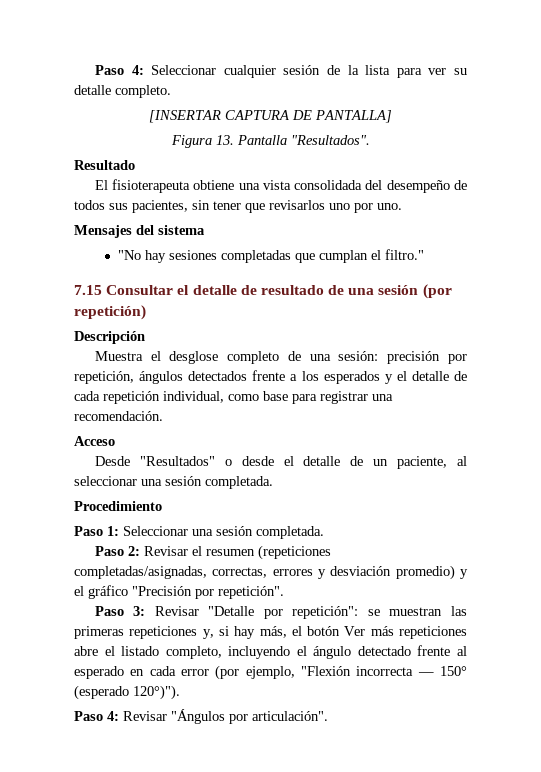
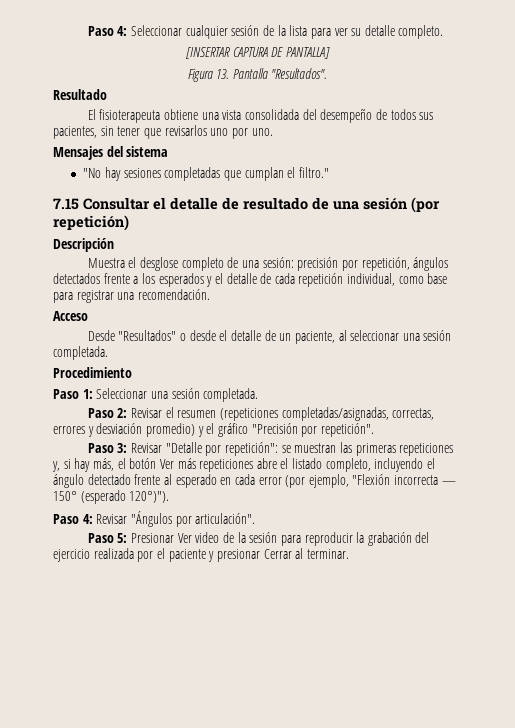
+ Paso 5: Presionar Ver video de la sesión para reproducir la grabación del ejercicio realizada por el paciente y presionar Cerrar al terminar.

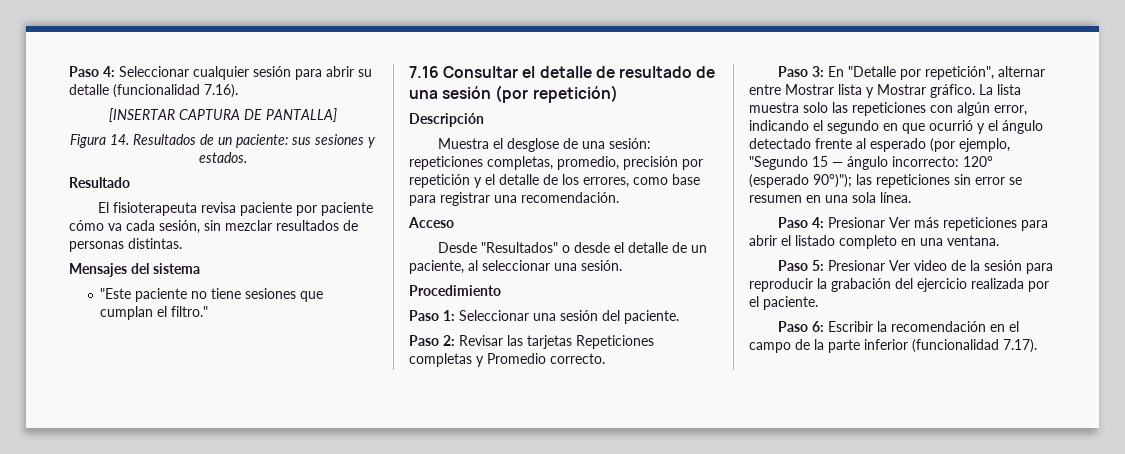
- Paso 4: Seleccionar cualquier sesión de la lista para ver su detalle completo.
+ Paso 4: Seleccionar cualquier sesión para abrir su detalle (funcionalidad 7.16).
- Figura 13. Pantalla "Resultados".
+ Figura 14. Resultados de un paciente: sus sesiones y estados.
  Resultado
- El fisioterapeuta obtiene una vista consolidada del desempeño de todos sus pacientes, sin tener que revisarlos uno por uno.
+ El fisioterapeuta revisa paciente por paciente cómo va cada sesión, sin mezclar resultados de personas distintas.
  Mensajes del sistema
- "No hay sesiones completadas que cumplan el filtro."
+ "Este paciente no tiene sesiones que cumplan el filtro."
- 7.15 Consultar el detalle de resultado de una sesión (por repetición)
+ 7.16 Consultar el detalle de resultado de una sesión (por repetición)
- Muestra el desglose completo de una sesión: precisión por repetición, ángulos detectados frente a los esperados y el detalle de cada repetición individual, como base para registrar una recomendación.
+ Muestra el desglose de una sesión: repeticiones completas, promedio, precisión por repetición y el detalle de los errores, como base para registrar una recomendación.
- Desde "Resultados" o desde el detalle de un paciente, al seleccionar una sesión completada.
+ Desde "Resultados" o desde el detalle de un paciente, al seleccionar una sesión.
- Paso 1: Seleccionar una sesión completada.
+ Paso 1: Seleccionar una sesión del paciente.
- Paso 2: Revisar el resumen (repeticiones completadas/asignadas, correctas, errores y desviación promedio) y el gráfico "Precisión por repetición".
+ Paso 2: Revisar las tarjetas Repeticiones completas y Promedio correcto.
- Paso 3: Revisar "Detalle por repetición": se muestran las primeras repeticiones y, si hay más, el botón Ver más repeticiones abre el listado completo, incluyendo el ángulo detectado frente al esperado en cada error (por ejemplo, "Flexión incorrecta — 150° (esperado 120°)").
- Paso 4: Revisar "Ángulos por articulación".
+ Paso 3: En "Detalle por repetición", alternar entre Mostrar lista y Mostrar gráfico. La lista muestra solo las repeticiones con algún error, indicando el segundo en que ocurrió y el ángulo detectado frente al esperado (por ejemplo, "Segundo 15 — ángulo incorrecto: 120° (esperado 90°)"); las repeticiones sin error se resumen en una sola línea.
+ Paso 4: Presionar Ver más repeticiones para abrir el listado completo en una ventana.
- Paso 5: Presionar Ver video de la sesión para reproducir la grabación del ejercicio realizada por el paciente y presionar Cerrar al terminar.
+ Paso 5: Presionar Ver video de la sesión para reproducir la grabación del ejercicio realizada por el paciente.
+ Paso 6: Escribir la recomendación en el campo de la parte inferior (funcionalidad 7.17).

